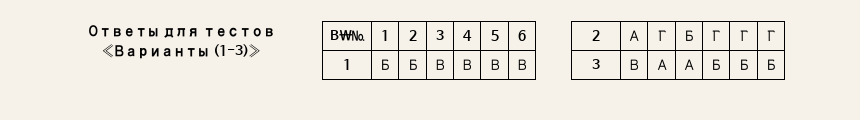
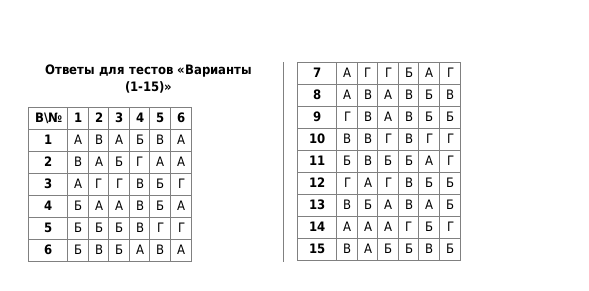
- Ответы для тестов «Варианты (1-3)»
+ Ответы для тестов «Варианты (1-15)»
- 1 | Б | Б | В | В | В | В
- 2 | А | Г | Б | Г | Г | Г
- 3 | В | А | А | Б | Б | Б
+ 1 | А | В | А | Б | В | А
+ 2 | В | А | Б | Г | А | А
+ 3 | А | Г | Г | В | Б | Г
+ 4 | Б | А | А | В | Б | А
+ 5 | Б | Б | Б | В | Г | Г
+ 6 | Б | В | Б | А | В | А
+ 7 | А | Г | Г | Б | А | Г
+ 8 | А | В | А | В | Б | В
+ 9 | Г | В | А | В | Б | Б
+ 10 | В | В | Г | В | Г | Г
+ 11 | Б | В | Б | Б | А | Г
+ 12 | Г | А | Г | В | Б | Б
+ 13 | В | Б | А | В | А | Б
+ 14 | А | А | А | Г | Б | Г
+ 15 | В | А | Б | Б | В | Б

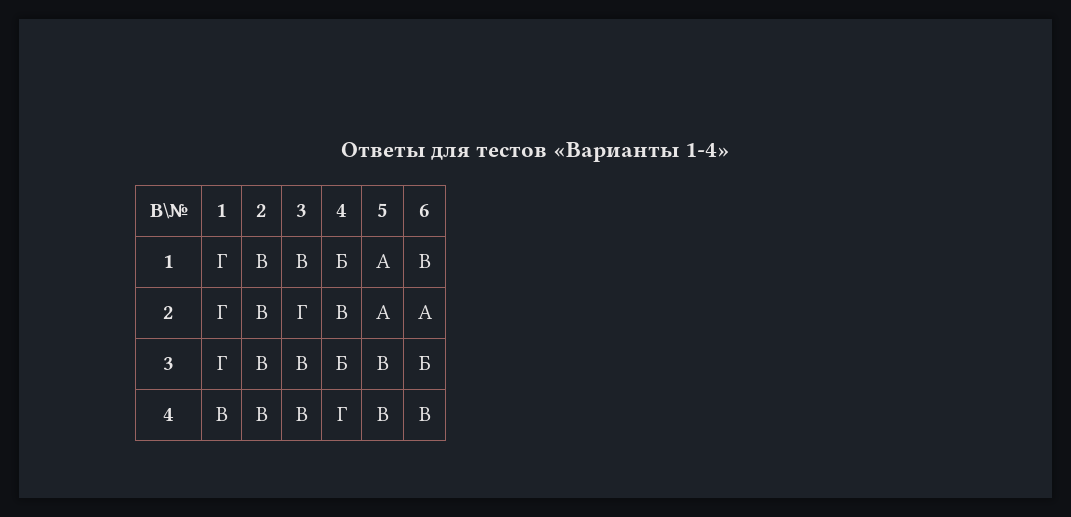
- Ответы для тестов «Варианты (1-15)»
+ Ответы для тестов «Варианты 1-4»
- 1 | А | В | А | Б | В | А
- 2 | В | А | Б | Г | А | А
- 3 | А | Г | Г | В | Б | Г
- 4 | Б | А | А | В | Б | А
- 5 | Б | Б | Б | В | Г | Г
- 6 | Б | В | Б | А | В | А
- 7 | А | Г | Г | Б | А | Г
- 8 | А | В | А | В | Б | В
- 9 | Г | В | А | В | Б | Б
- 10 | В | В | Г | В | Г | Г
- 11 | Б | В | Б | Б | А | Г
- 12 | Г | А | Г | В | Б | Б
- 13 | В | Б | А | В | А | Б
- 14 | А | А | А | Г | Б | Г
- 15 | В | А | Б | Б | В | Б
+ 1 | Г | В | В | Б | А | В
+ 2 | Г | В | Г | В | А | А
+ 3 | Г | В | В | Б | В | Б
+ 4 | В | В | В | Г | В | В

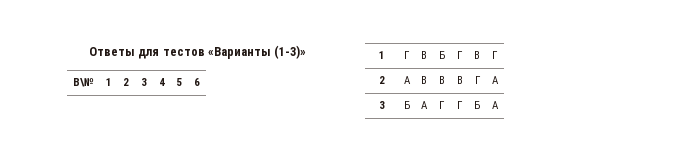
- Ответы для тестов «Варианты 1-4»
+ Ответы для тестов «Варианты (1-3)»
- 1 | Г | В | В | Б | А | В
- 2 | Г | В | Г | В | А | А
- 3 | Г | В | В | Б | В | Б
- 4 | В | В | В | Г | В | В
+ 1 | Г | В | Б | Г | В | Г
+ 2 | А | В | В | В | Г | А
+ 3 | Б | А | Г | Г | Б | А

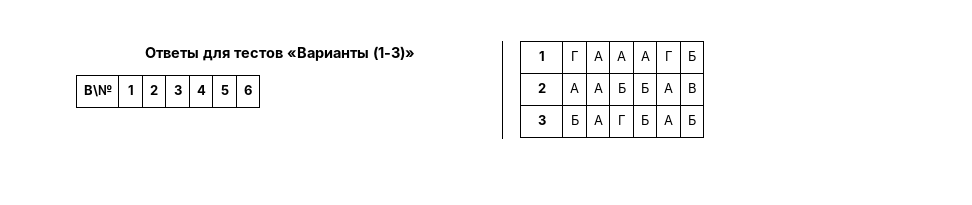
- 1 | Г | В | Б | Г | В | Г
+ 1 | Г | А | А | А | Г | Б
- 2 | А | В | В | В | Г | А
+ 2 | А | А | Б | Б | А | В
- 3 | Б | А | Г | Г | Б | А
+ 3 | Б | А | Г | Б | А | Б

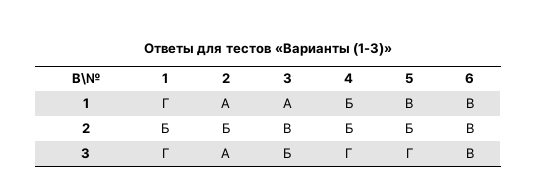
- 1 | Г | А | А | А | Г | Б
- 2 | А | А | Б | Б | А | В
- 3 | Б | А | Г | Б | А | Б
+ 1 | Г | А | А | Б | В | В
+ 2 | Б | Б | В | Б | Б | В
+ 3 | Г | А | Б | Г | Г | В

